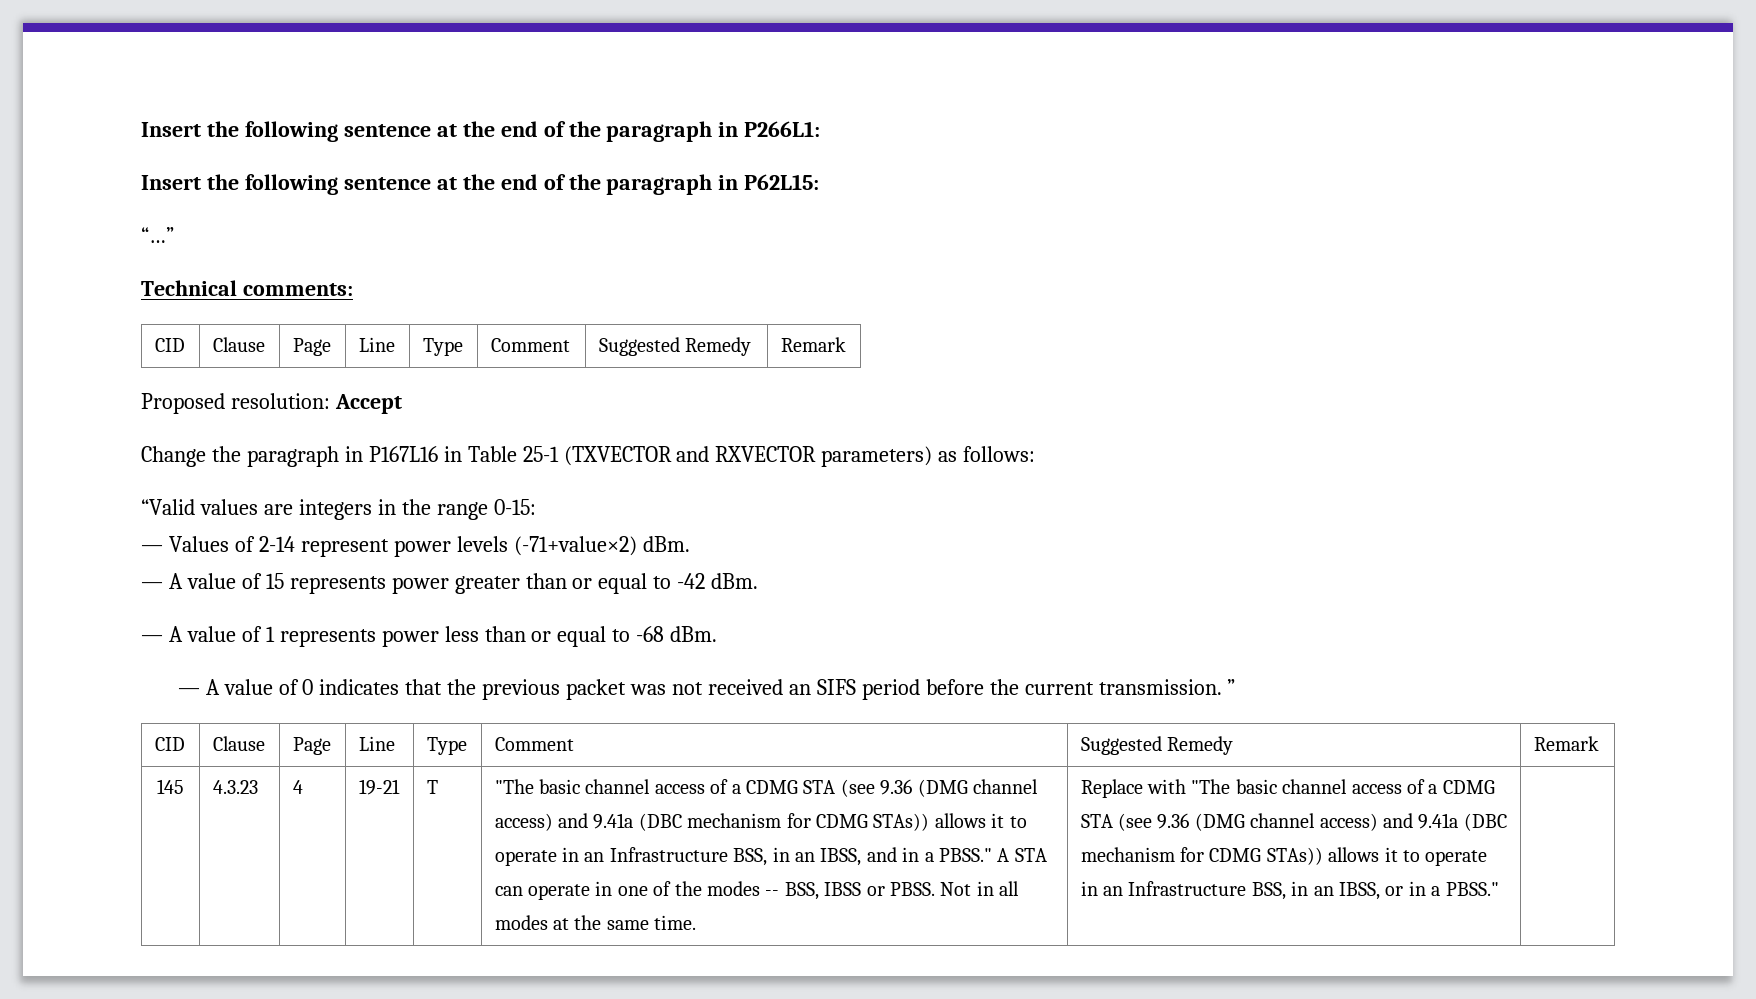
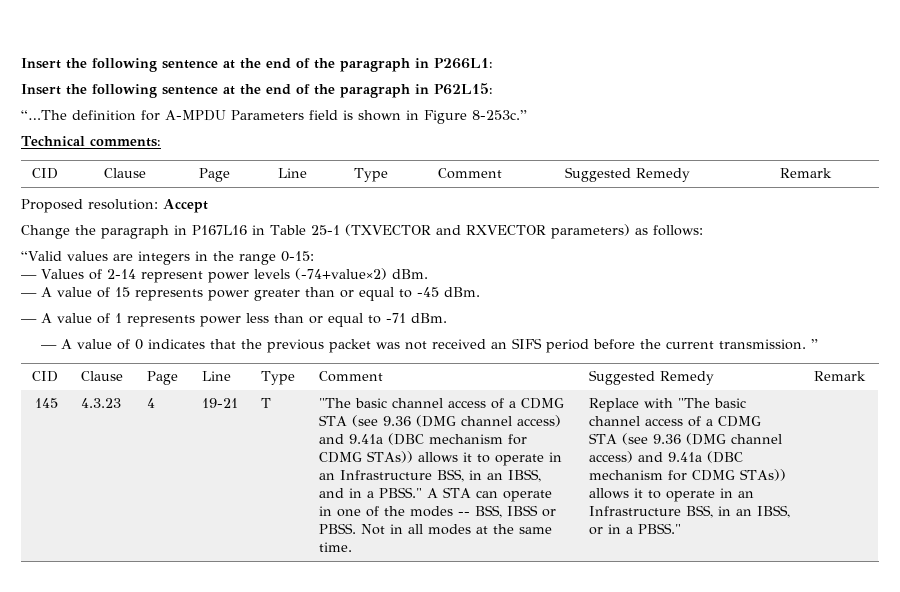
- “…”
+ “…The definition for A-MPDU Parameters field is shown in Figure 8-253c.”
- — Values of 2-14 represent power levels (-71+value×2) dBm.
+ — Values of 2-14 represent power levels (-74+value×2) dBm.
- — A value of 15 represents power greater than or equal to -42 dBm.
+ — A value of 15 represents power greater than or equal to -45 dBm.
- — A value of 1 represents power less than or equal to -68 dBm.
+ — A value of 1 represents power less than or equal to -71 dBm.

